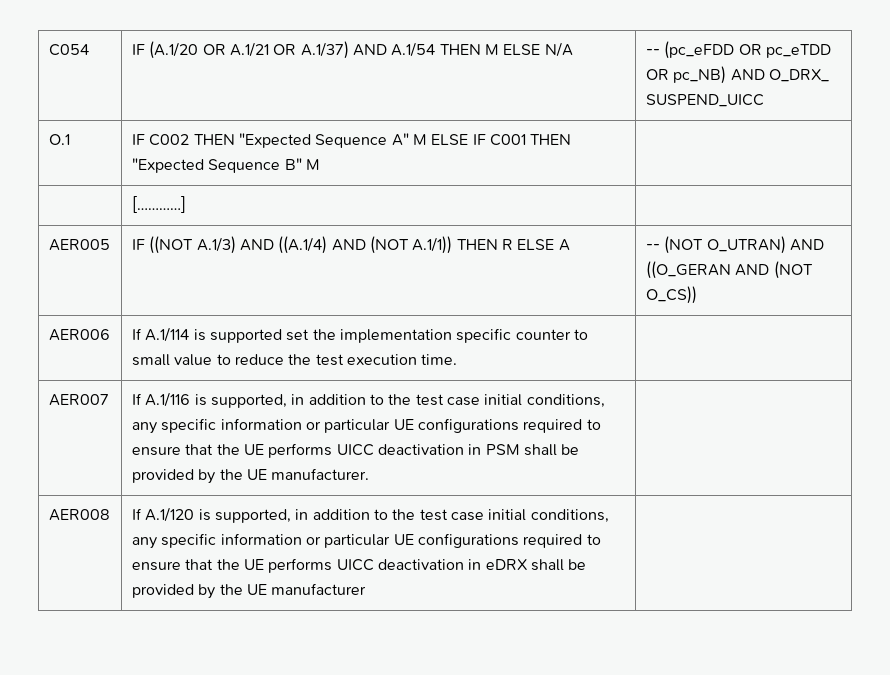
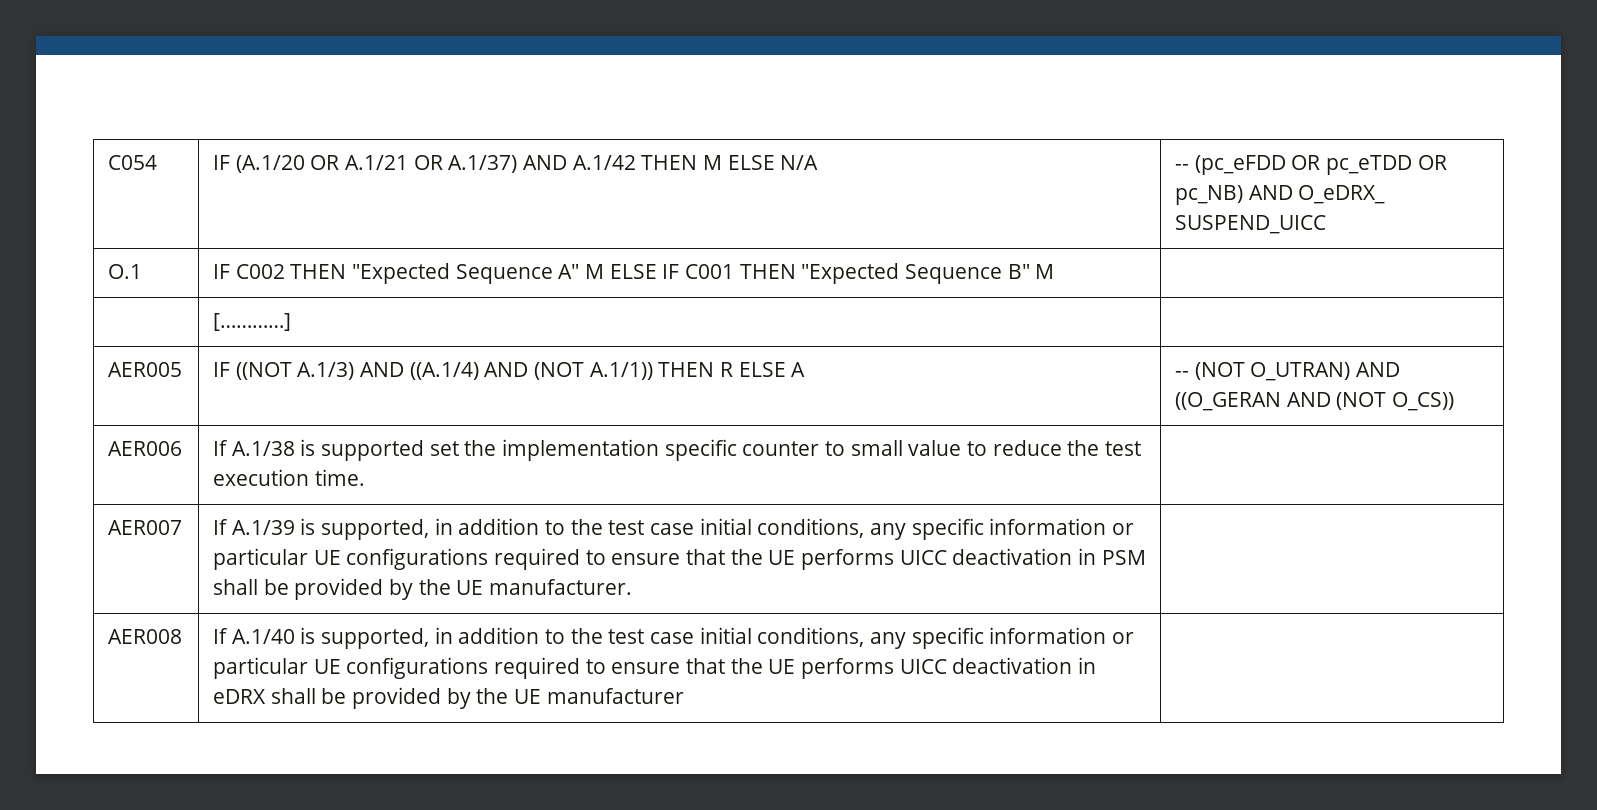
- C054 | IF (A.1/20 OR A.1/21 OR A.1/37) AND A.1/54 THEN M ELSE N/A | -- (pc_eFDD OR pc_eTDD OR pc_NB) AND O_DRX_ SUSPEND_UICC
+ C054 | IF (A.1/20 OR A.1/21 OR A.1/37) AND A.1/42 THEN M ELSE N/A | -- (pc_eFDD OR pc_eTDD OR pc_NB) AND O_eDRX_ SUSPEND_UICC
- AER006 | If A.1/114 is supported set the implementation specific counter to small value to reduce the test execution time. |
+ AER006 | If A.1/38 is supported set the implementation specific counter to small value to reduce the test execution time. |
- AER007 | If A.1/116 is supported, in addition to the test case initial conditions, any specific information or particular UE configurations required to ensure that the UE performs UICC deactivation in PSM shall be provided by the UE manufacturer. |
+ AER007 | If A.1/39 is supported, in addition to the test case initial conditions, any specific information or particular UE configurations required to ensure that the UE performs UICC deactivation in PSM shall be provided by the UE manufacturer. |
- AER008 | If A.1/120 is supported, in addition to the test case initial conditions, any specific information or particular UE configurations required to ensure that the UE performs UICC deactivation in eDRX shall be provided by the UE manufacturer |
+ AER008 | If A.1/40 is supported, in addition to the test case initial conditions, any specific information or particular UE configurations required to ensure that the UE performs UICC deactivation in eDRX shall be provided by the UE manufacturer |

